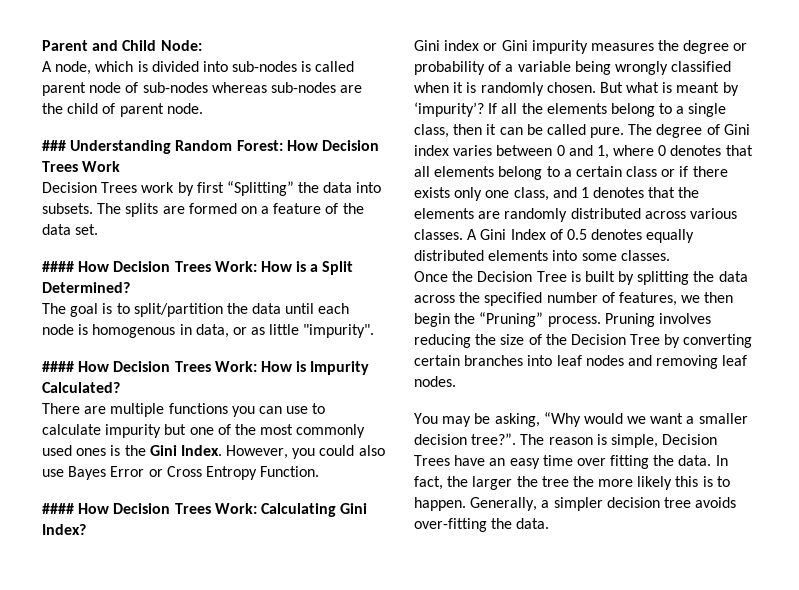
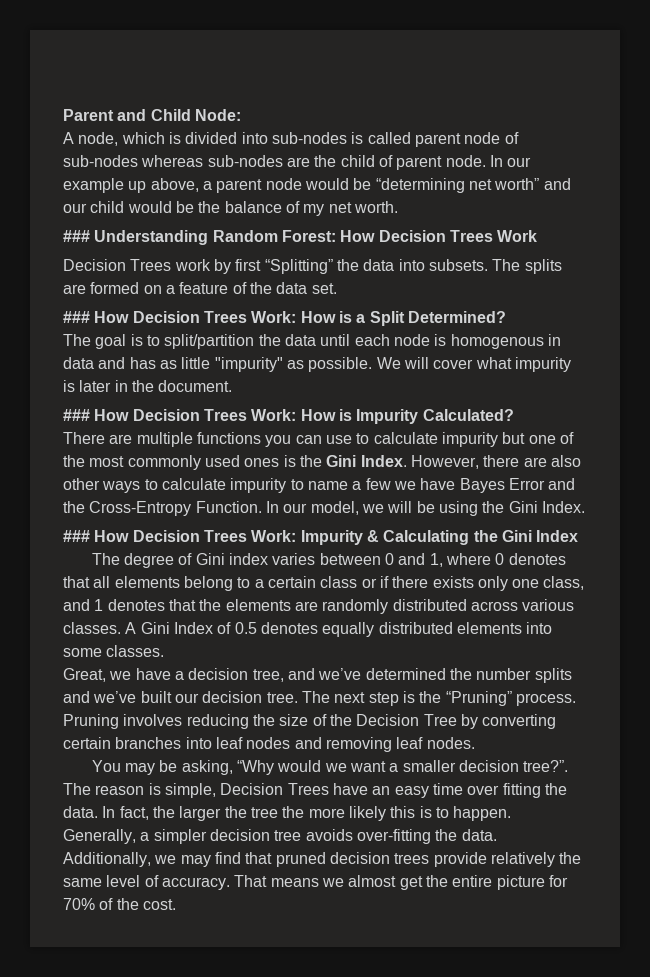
+ In our example up above, a parent node would be “determining net worth” and our child would be the balance of my net worth.
- #### How Decision Trees Work: How is a Split Determined?
+ ### How Decision Trees Work: How is a Split Determined?
- The goal is to split/partition the data until each node is homogenous in data, or as little "impurity".
- #### How Decision Trees Work: How is Impurity Calculated?
+ The goal is to split/partition the data until each node is homogenous in data and has as little "impurity" as possible. We will cover what impurity is later in the document.
+ ### How Decision Trees Work: How is Impurity Calculated?
- However, you could also use Bayes Error or Cross Entropy Function.
- #### How Decision Trees Work: Calculating Gini Index?
- Gini index or Gini impurity measures the degree or probability of a variable being wrongly classified when it is randomly chosen. But what is meant by ‘impurity’? If all the elements belong to a single class, then it can be called pure. The degree of Gini index varies between 0 and 1, where 0 denotes that all elements belong to a certain class or if there exists only one class, and 1 denotes that the elements are randomly distributed across various classes.
+ However, there are also other ways to calculate impurity to name a few we have Bayes Error and the Cross-Entropy Function. In our model, we will be using the Gini Index.
+ ### How Decision Trees Work: Impurity & Calculating the Gini Index
+ The degree of Gini index varies between 0 and 1, where 0 denotes that all elements belong to a certain class or if there exists only one class, and 1 denotes that the elements are randomly distributed across various classes.
- Once the Decision Tree is built by splitting the data across the specified number of features, we then begin the “Pruning” process.
+ Great, we have a decision tree, and we’ve determined the number splits and we’ve built our decision tree. The next step is the “Pruning” process.
+ Additionally, we may find that pruned decision trees provide relatively the same level of accuracy. That means we almost get the entire picture for 70% of the cost.

